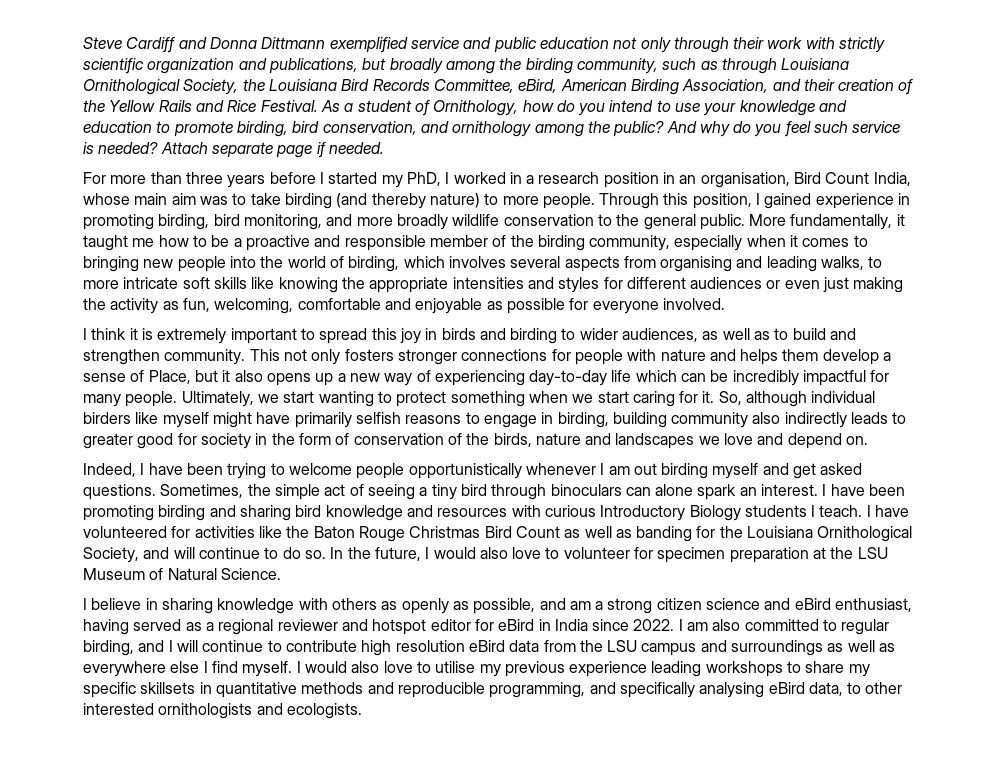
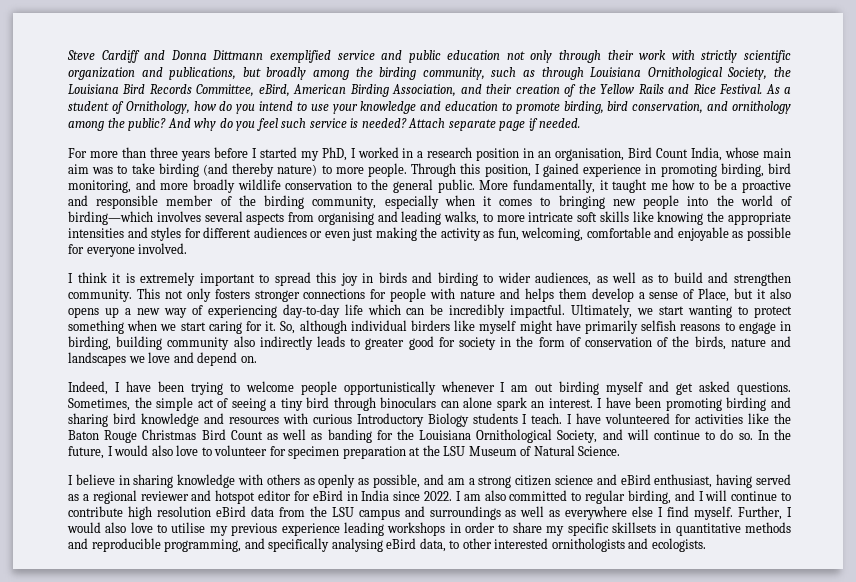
- More fundamentally, it taught me how to be a proactive and responsible member of the birding community, especially when it comes to bringing new people into the world of birding, which involves several aspects from organising and leading walks, to more intricate soft skills like knowing the appropriate intensities and styles for different audiences or even just making the activity as fun, welcoming, comfortable and enjoyable as possible for everyone involved.
+ More fundamentally, it taught me how to be a proactive and responsible member of the birding community, especially when it comes to bringing new people into the world of birding—which involves several aspects from organising and leading walks, to more intricate soft skills like knowing the appropriate intensities and styles for different audiences or even just making the activity as fun, welcoming, comfortable and enjoyable as possible for everyone involved.
- This not only fosters stronger connections for people with nature and helps them develop a sense of Place, but it also opens up a new way of experiencing day-to-day life which can be incredibly impactful for many people.
+ This not only fosters stronger connections for people with nature and helps them develop a sense of Place, but it also opens up a new way of experiencing day-to-day life which can be incredibly impactful.
- I would also love to utilise my previous experience leading workshops to share my specific skillsets in quantitative methods and reproducible programming, and specifically analysing eBird data, to other interested ornithologists and ecologists.
+ Further, I would also love to utilise my previous experience leading workshops in order to share my specific skillsets in quantitative methods and reproducible programming, and specifically analysing eBird data, to other interested ornithologists and ecologists.

